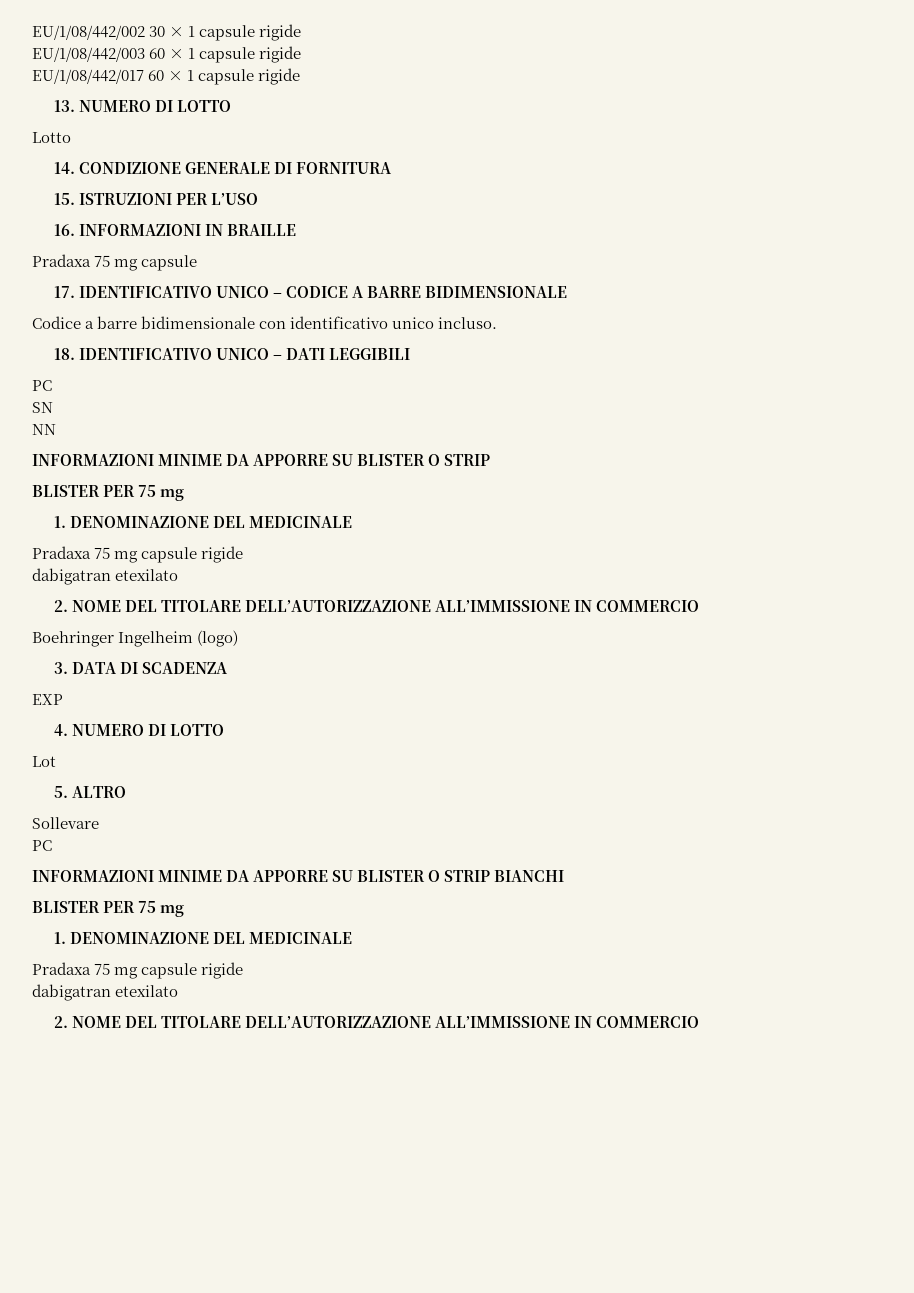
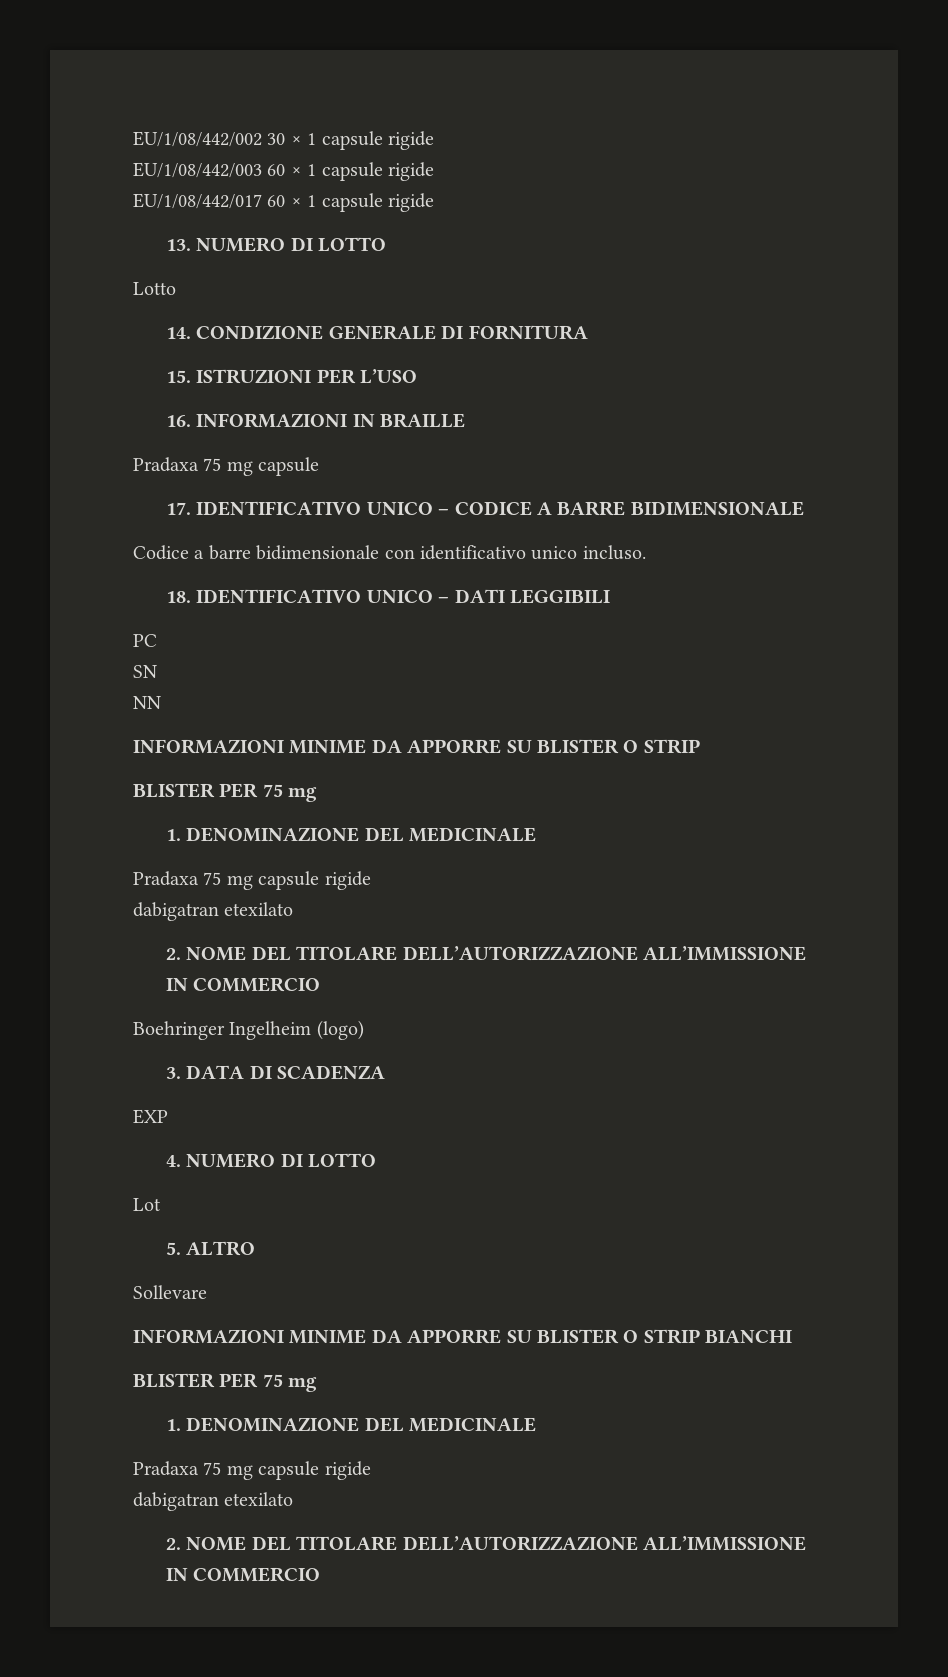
  Sollevare
- PC

